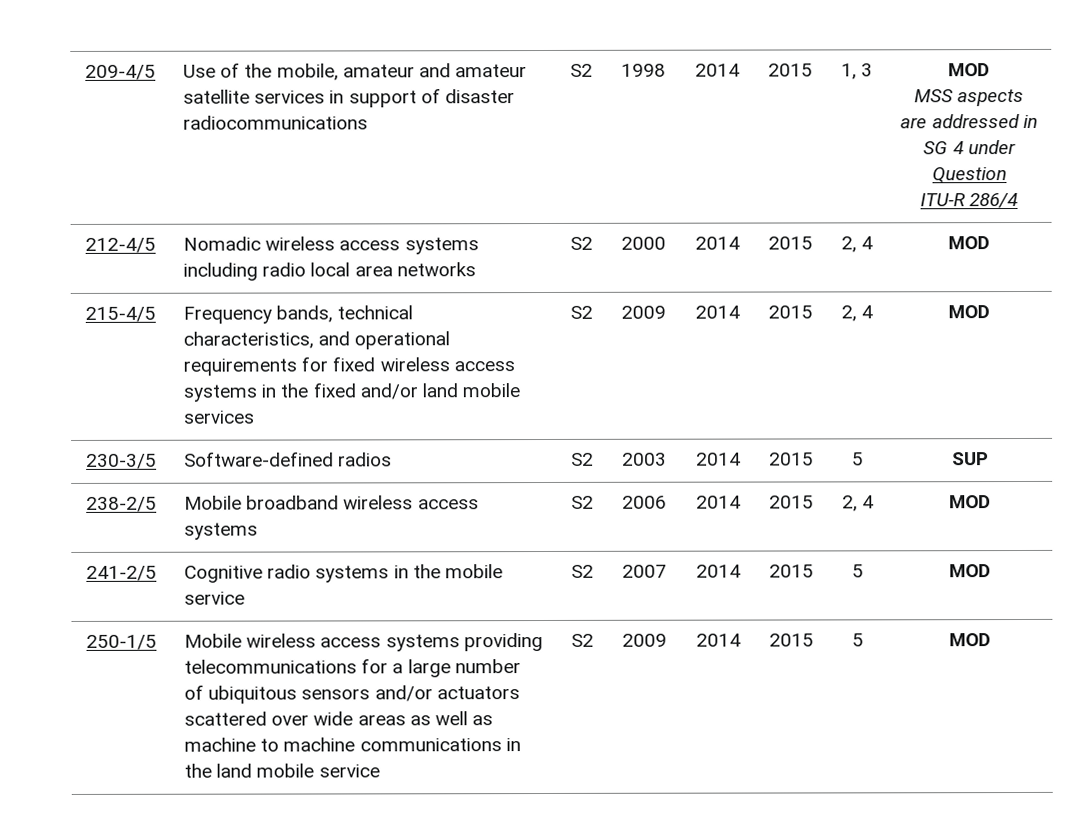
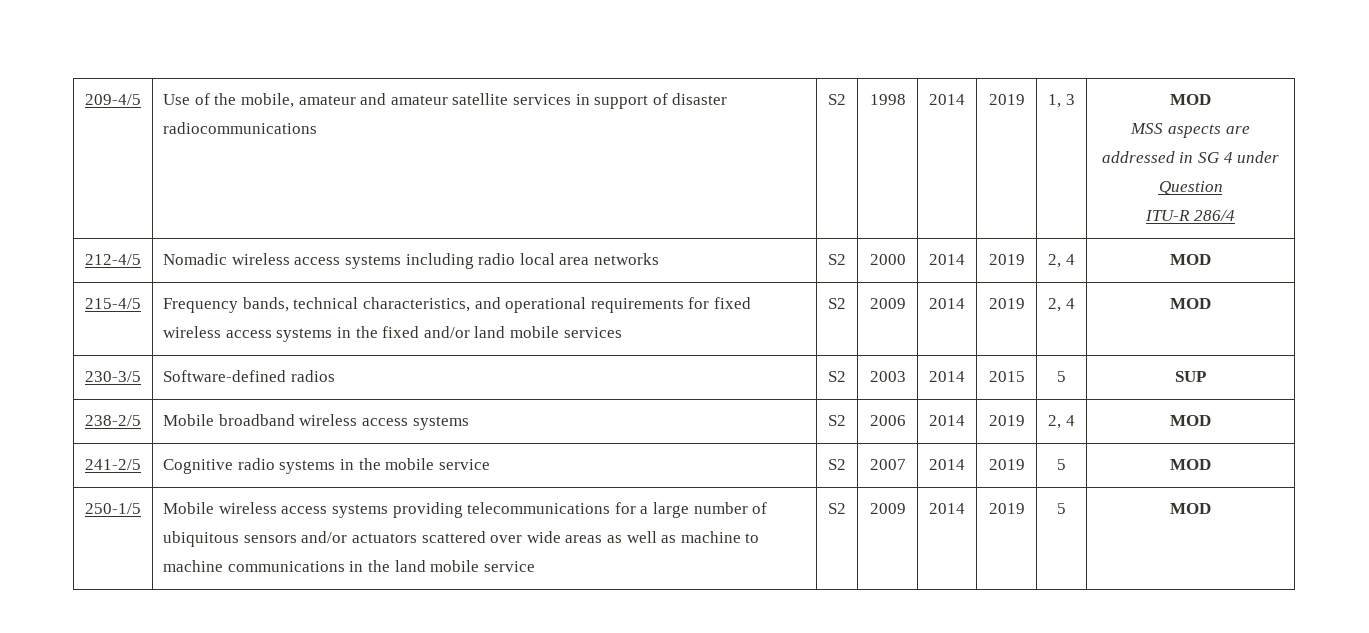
- 209-4/5 | Use of the mobile, amateur and amateur satellite services in support of disaster radiocommunications | S2 | 1998 | 2014 | 2015 | 1, 3 | MOD
+ 209-4/5 | Use of the mobile, amateur and amateur satellite services in support of disaster radiocommunications | S2 | 1998 | 2014 | 2019 | 1, 3 | MOD
- 212-4/5 | Nomadic wireless access systems including radio local area networks | S2 | 2000 | 2014 | 2015 | 2, 4 | MOD
+ 212-4/5 | Nomadic wireless access systems including radio local area networks | S2 | 2000 | 2014 | 2019 | 2, 4 | MOD
- 215-4/5 | Frequency bands, technical characteristics, and operational requirements for fixed wireless access systems in the fixed and/or land mobile services | S2 | 2009 | 2014 | 2015 | 2, 4 | MOD
+ 215-4/5 | Frequency bands, technical characteristics, and operational requirements for fixed wireless access systems in the fixed and/or land mobile services | S2 | 2009 | 2014 | 2019 | 2, 4 | MOD
- 238-2/5 | Mobile broadband wireless access systems | S2 | 2006 | 2014 | 2015 | 2, 4 | MOD
+ 238-2/5 | Mobile broadband wireless access systems | S2 | 2006 | 2014 | 2019 | 2, 4 | MOD
- 241-2/5 | Cognitive radio systems in the mobile service | S2 | 2007 | 2014 | 2015 | 5 | MOD
+ 241-2/5 | Cognitive radio systems in the mobile service | S2 | 2007 | 2014 | 2019 | 5 | MOD
- 250-1/5 | Mobile wireless access systems providing telecommunications for a large number of ubiquitous sensors and/or actuators scattered over wide areas as well as machine to machine communications in the land mobile service | S2 | 2009 | 2014 | 2015 | 5 | MOD
+ 250-1/5 | Mobile wireless access systems providing telecommunications for a large number of ubiquitous sensors and/or actuators scattered over wide areas as well as machine to machine communications in the land mobile service | S2 | 2009 | 2014 | 2019 | 5 | MOD

